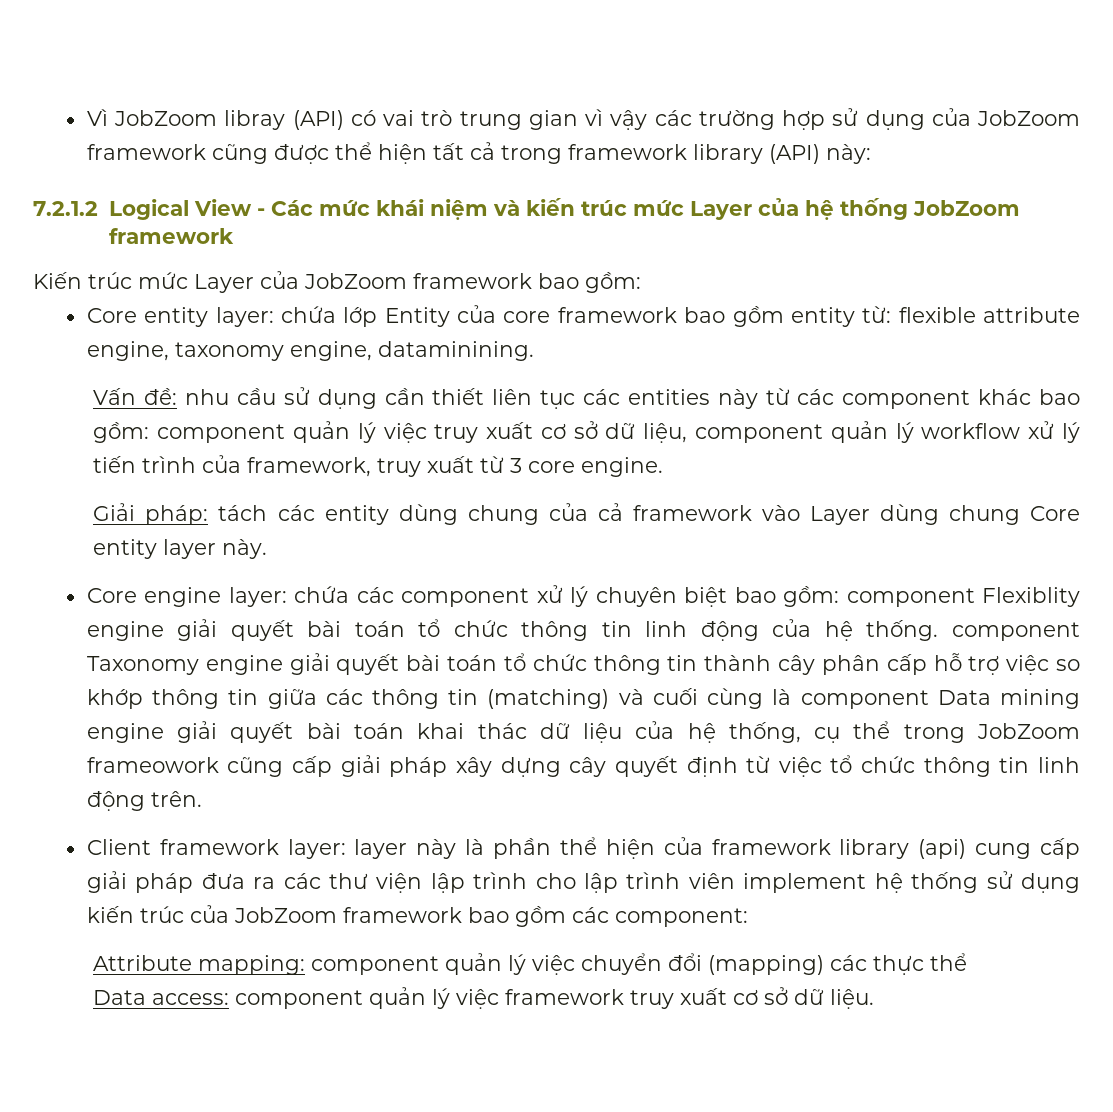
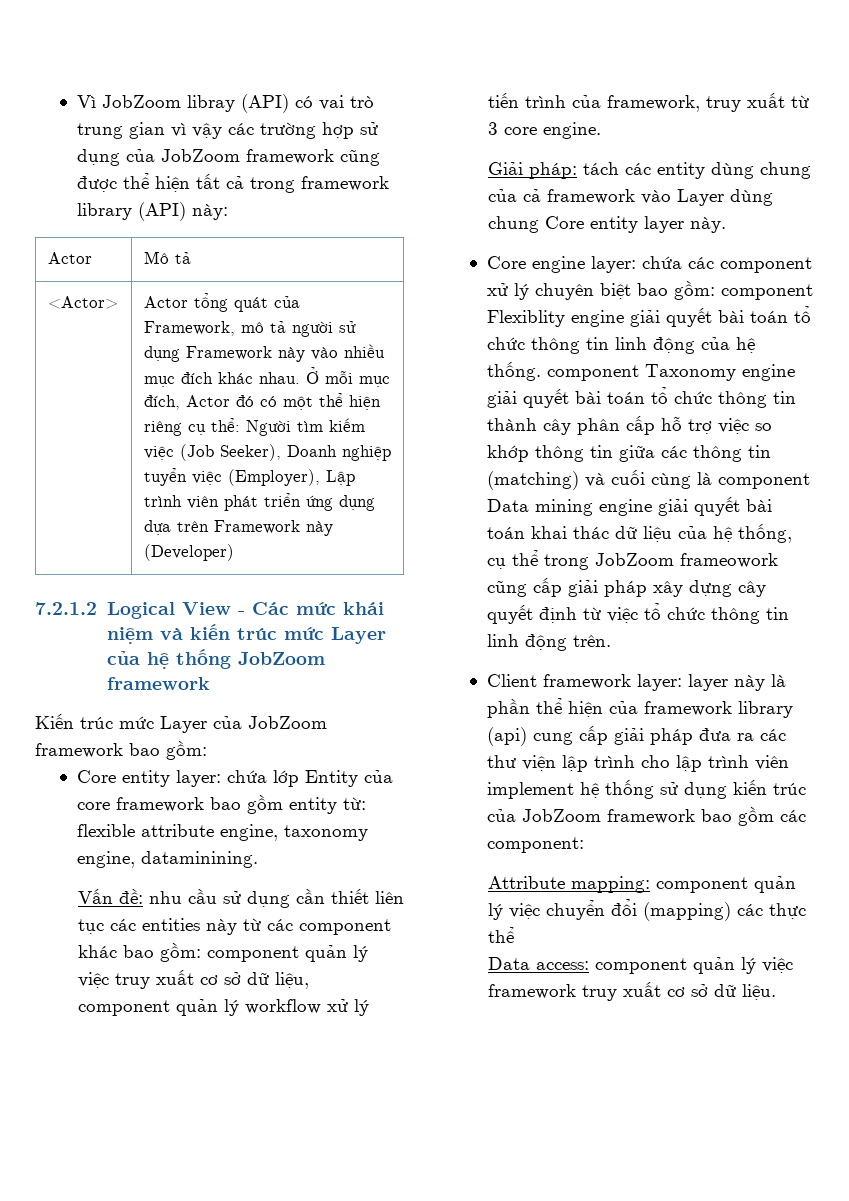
+ Actor | Mô tả
+ <Actor> | Actor tổng quát của Framework, mô tả người sử dụng Framework này vào nhiều mục đích khác nhau. Ở mỗi mục đích, Actor đó có một thể hiện riêng cụ thể: Người tìm kiếm việc (Job Seeker), Doanh nghiệp tuyển việc (Employer), Lập trình viên phát triển ứng dụng dựa trên Framework này (Developer)

